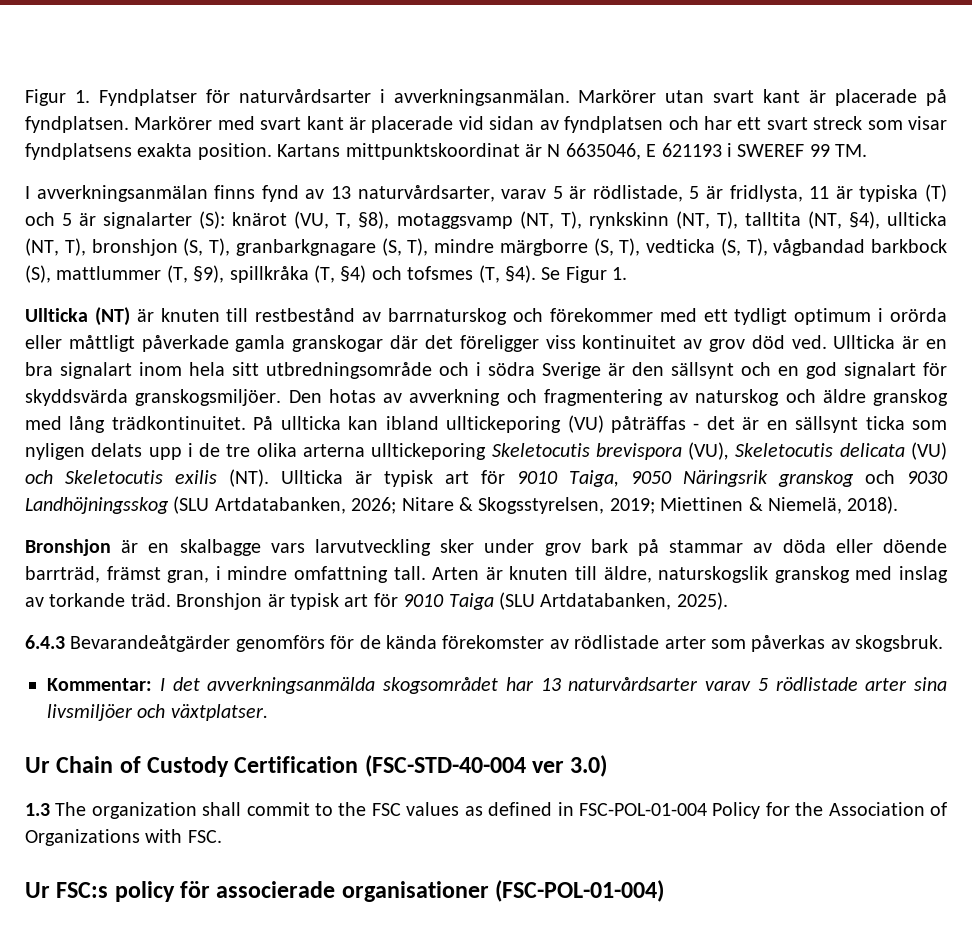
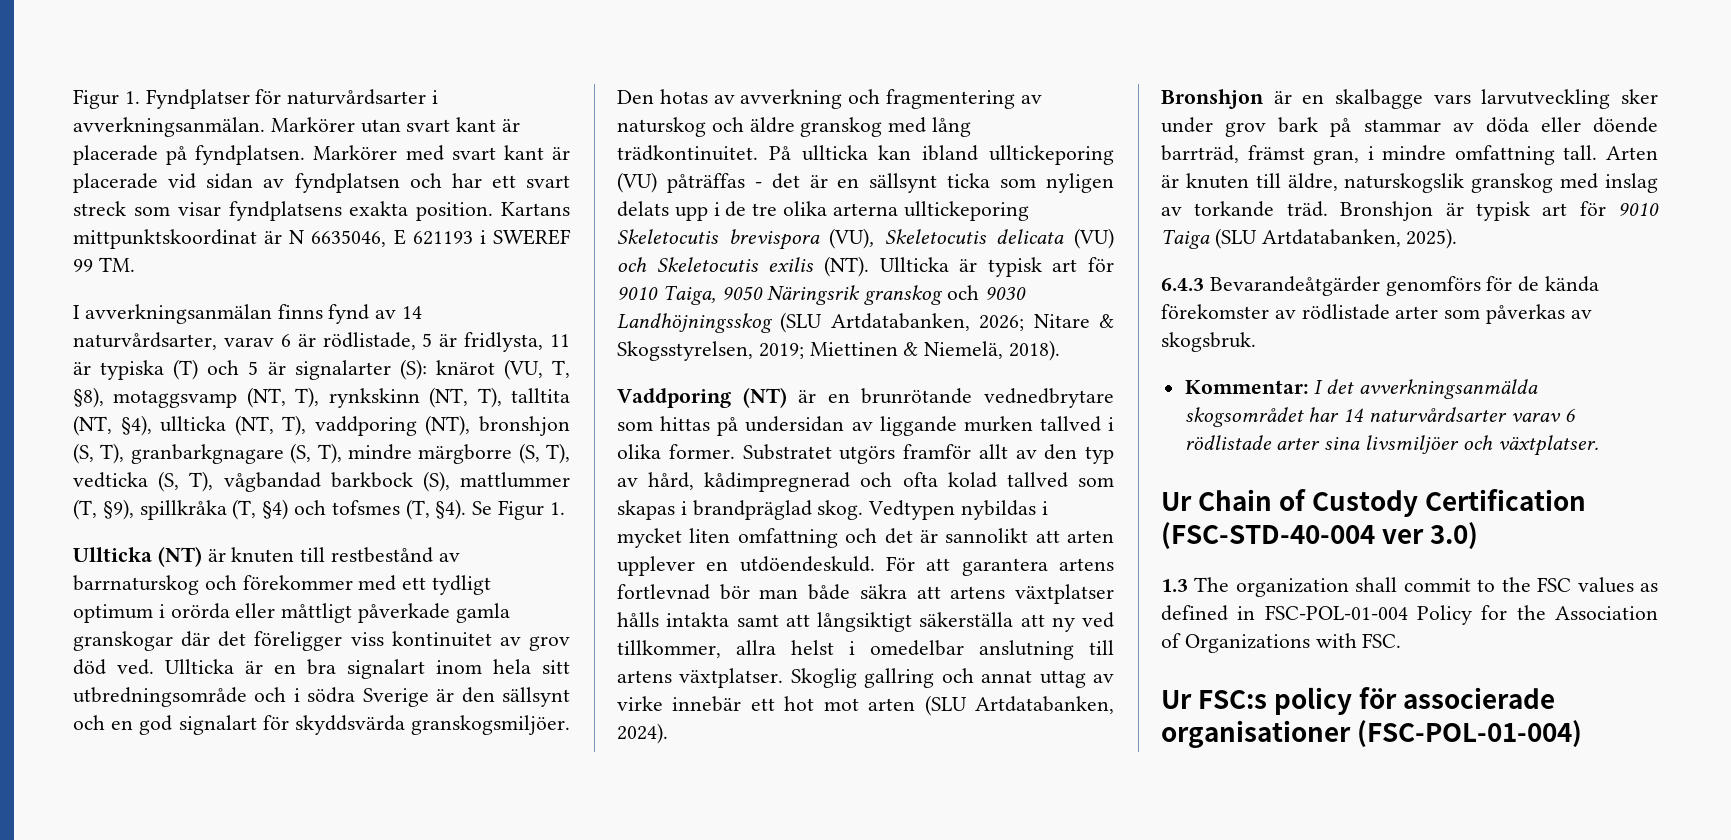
- I avverkningsanmälan finns fynd av 13 naturvårdsarter, varav 5 är rödlistade, 5 är fridlysta, 11 är typiska (T) och 5 är signalarter (S):
+ I avverkningsanmälan finns fynd av 14 naturvårdsarter, varav 6 är rödlistade, 5 är fridlysta, 11 är typiska (T) och 5 är signalarter (S):
- knärot (VU, T, §8), motaggsvamp (NT, T), rynkskinn (NT, T), talltita (NT, §4), ullticka (NT, T), bronshjon (S, T), granbarkgnagare (S, T), mindre märgborre (S, T), vedticka (S, T), vågbandad barkbock (S), mattlummer (T, §9), spillkråka (T, §4) och tofsmes (T, §4).
+ knärot (VU, T, §8), motaggsvamp (NT, T), rynkskinn (NT, T), talltita (NT, §4), ullticka (NT, T), vaddporing (NT), bronshjon (S, T), granbarkgnagare (S, T), mindre märgborre (S, T), vedticka (S, T), vågbandad barkbock (S), mattlummer (T, §9), spillkråka (T, §4) och tofsmes (T, §4).
+ Vaddporing (NT) är en brunrötande vednedbrytare som hittas på undersidan av liggande murken tallved i olika former. Substratet utgörs framför allt av den typ av hård, kådimpregnerad och ofta kolad tallved som skapas i brandpräglad skog. Vedtypen nybildas i mycket liten omfattning och det är sannolikt att arten upplever en utdöendeskuld. För att garantera artens fortlevnad bör man både säkra att artens växtplatser hålls intakta samt att långsiktigt säkerställa att ny ved tillkommer, allra helst i omedelbar anslutning till artens växtplatser. Skoglig gallring och annat uttag av virke innebär ett hot mot arten (SLU Artdatabanken, 2024).
- Kommentar: I det avverkningsanmälda skogsområdet har 13 naturvårdsarter varav 5 rödlistade arter sina livsmiljöer och växtplatser.
+ Kommentar: I det avverkningsanmälda skogsområdet har 14 naturvårdsarter varav 6 rödlistade arter sina livsmiljöer och växtplatser.

